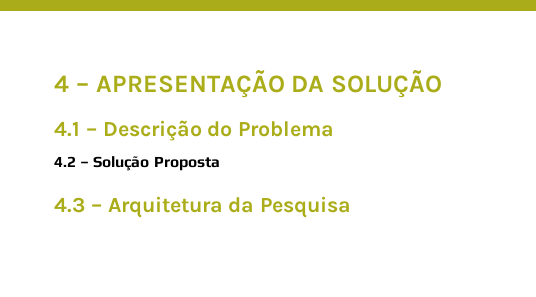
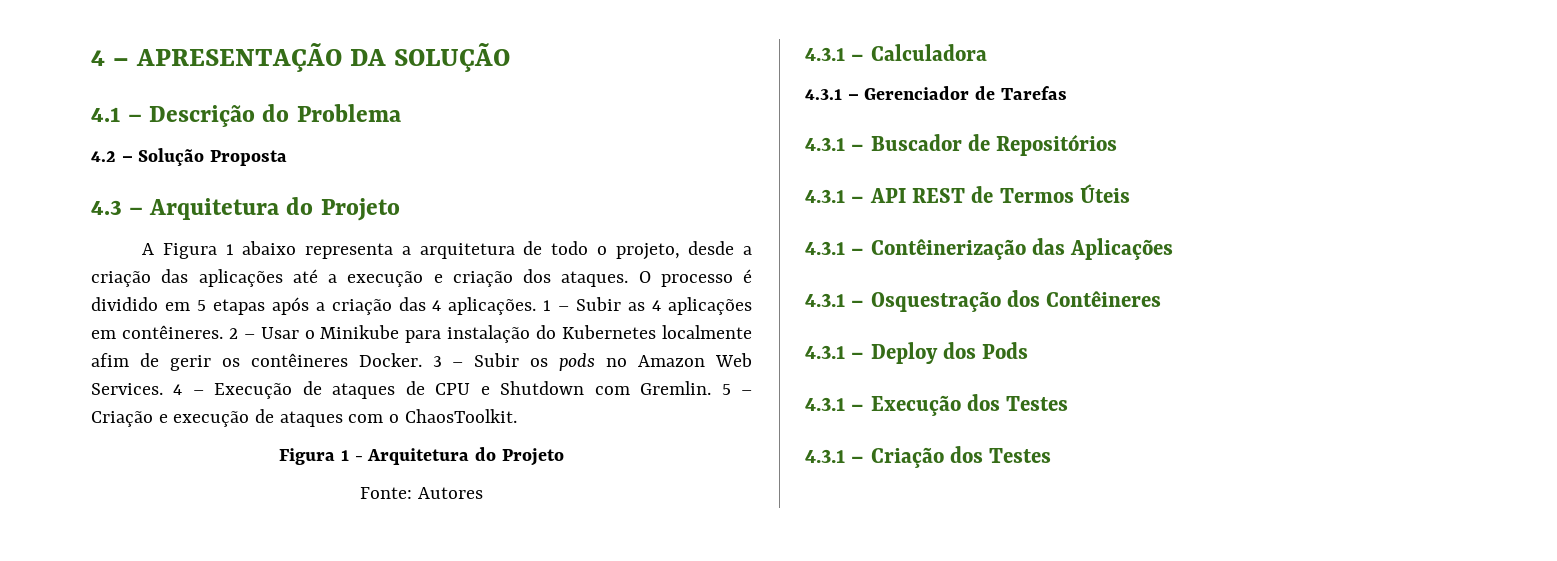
- 4.3 – Arquitetura da Pesquisa
+ 4.3 – Arquitetura do Projeto
+ A Figura 1 abaixo representa a arquitetura de todo o projeto, desde a criação das aplicações até a execução e criação dos ataques. O processo é dividido em 5 etapas após a criação das 4 aplicações. 1 – Subir as 4 aplicações em contêineres. 2 – Usar o Minikube para instalação do Kubernetes localmente afim de gerir os contêineres Docker. 3 – Subir os pods no Amazon Web Services. 4 – Execução de ataques de CPU e Shutdown com Gremlin. 5 – Criação e execução de ataques com o ChaosToolkit.
+ Figura 1 - Arquitetura do Projeto
+ Fonte: Autores
+ 4.3.1 – Calculadora
+ 4.3.1 – Gerenciador de Tarefas
+ 4.3.1 – Buscador de Repositórios
+ 4.3.1 – API REST de Termos Úteis
+ 4.3.1 – Contêinerização das Aplicações
+ 4.3.1 – Osquestração dos Contêineres
+ 4.3.1 – Deploy dos Pods
+ 4.3.1 – Execução dos Testes
+ 4.3.1 – Criação dos Testes

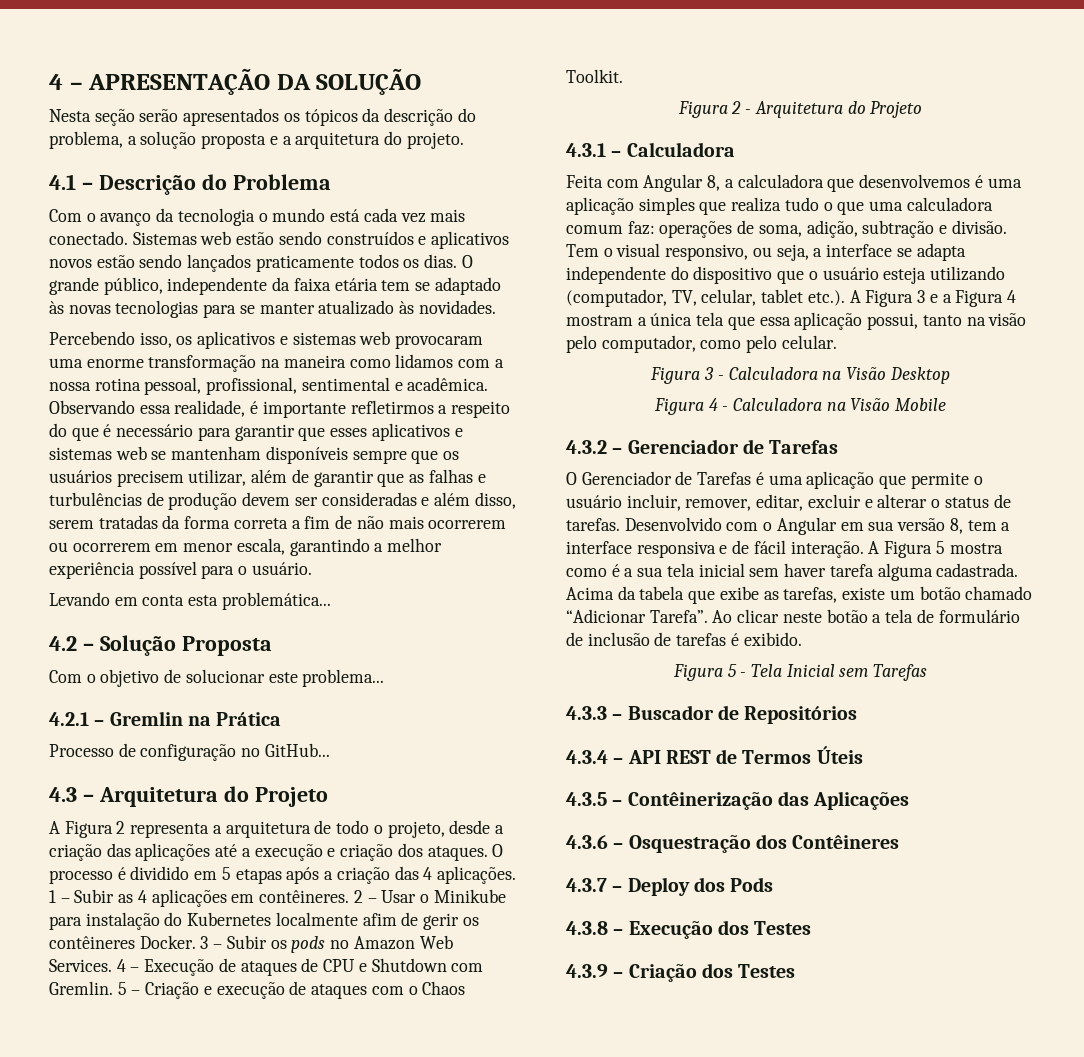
+ Nesta seção serão apresentados os tópicos da descrição do problema, a solução proposta e a arquitetura do projeto.
+ Com o avanço da tecnologia o mundo está cada vez mais conectado. Sistemas web estão sendo construídos e aplicativos novos estão sendo lançados praticamente todos os dias. O grande público, independente da faixa etária tem se adaptado às novas tecnologias para se manter atualizado às novidades.
+ Percebendo isso, os aplicativos e sistemas web provocaram uma enorme transformação na maneira como lidamos com a nossa rotina pessoal, profissional, sentimental e acadêmica. Observando essa realidade, é importante refletirmos a respeito do que é necessário para garantir que esses aplicativos e sistemas web se mantenham disponíveis sempre que os usuários precisem utilizar, além de garantir que as falhas e turbulências de produção devem ser consideradas e além disso, serem tratadas da forma correta a fim de não mais ocorrerem ou ocorrerem em menor escala, garantindo a melhor experiência possível para o usuário.
+ Levando em conta esta problemática...
  4.2 – Solução Proposta
+ Com o objetivo de solucionar este problema...
+ 4.2.1 – Gremlin na Prática
+ Processo de configuração no GitHub...
- A Figura 1 abaixo representa a arquitetura de todo o projeto, desde a criação das aplicações até a execução e criação dos ataques.
+ A Figura 2 representa a arquitetura de todo o projeto, desde a criação das aplicações até a execução e criação dos ataques.
- 5 – Criação e execução de ataques com o ChaosToolkit.
- Figura 1 - Arquitetura do Projeto
- Fonte: Autores
+ 5 – Criação e execução de ataques com o Chaos Toolkit.
+ Figura 2 - Arquitetura do Projeto
- 4.3.1 – Gerenciador de Tarefas
- 4.3.1 – Buscador de Repositórios
+ Feita com Angular 8, a calculadora que desenvolvemos é uma aplicação simples que realiza tudo o que uma calculadora comum faz: operações de soma, adição, subtração e divisão. Tem o visual responsivo, ou seja, a interface se adapta independente do dispositivo que o usuário esteja utilizando (computador, TV, celular, tablet etc.). A Figura 3 e a Figura 4 mostram a única tela que essa aplicação possui, tanto na visão pelo computador, como pelo celular.
+ Figura 3 - Calculadora na Visão Desktop
+ Figura 4 - Calculadora na Visão Mobile
+ 4.3.2 – Gerenciador de Tarefas
+ O Gerenciador de Tarefas é uma aplicação que permite o usuário incluir, remover, editar, excluir e alterar o status de tarefas. Desenvolvido com o Angular em sua versão 8, tem a interface responsiva e de fácil interação. A Figura 5 mostra como é a sua tela inicial sem haver tarefa alguma cadastrada. Acima da tabela que exibe as tarefas, existe um botão chamado “Adicionar Tarefa”. Ao clicar neste botão a tela de formulário de inclusão de tarefas é exibido.
+ Figura 5 - Tela Inicial sem Tarefas
+ 4.3.3 – Buscador de Repositórios
- 4.3.1 – API REST de Termos Úteis
+ 4.3.4 – API REST de Termos Úteis
- 4.3.1 – Contêinerização das Aplicações
+ 4.3.5 – Contêinerização das Aplicações
- 4.3.1 – Osquestração dos Contêineres
+ 4.3.6 – Osquestração dos Contêineres
- 4.3.1 – Deploy dos Pods
+ 4.3.7 – Deploy dos Pods
- 4.3.1 – Execução dos Testes
+ 4.3.8 – Execução dos Testes
- 4.3.1 – Criação dos Testes
+ 4.3.9 – Criação dos Testes

